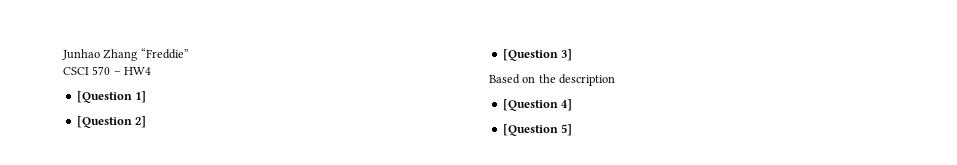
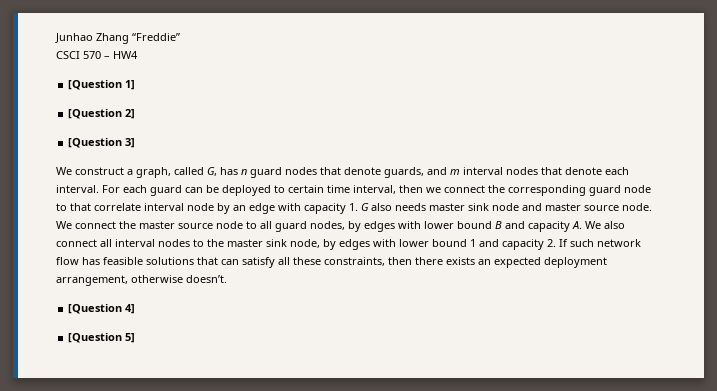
- Based on the description
+ We construct a graph, called G, has n guard nodes that denote guards, and m interval nodes that denote each interval. For each guard can be deployed to certain time interval, then we connect the corresponding guard node to that correlate interval node by an edge with capacity 1. G also needs master sink node and master source node. We connect the master source node to all guard nodes, by edges with lower bound B and capacity A. We also connect all interval nodes to the master sink node, by edges with lower bound 1 and capacity 2. If such network flow has feasible solutions that can satisfy all these constraints, then there exists an expected deployment arrangement, otherwise doesn’t.

